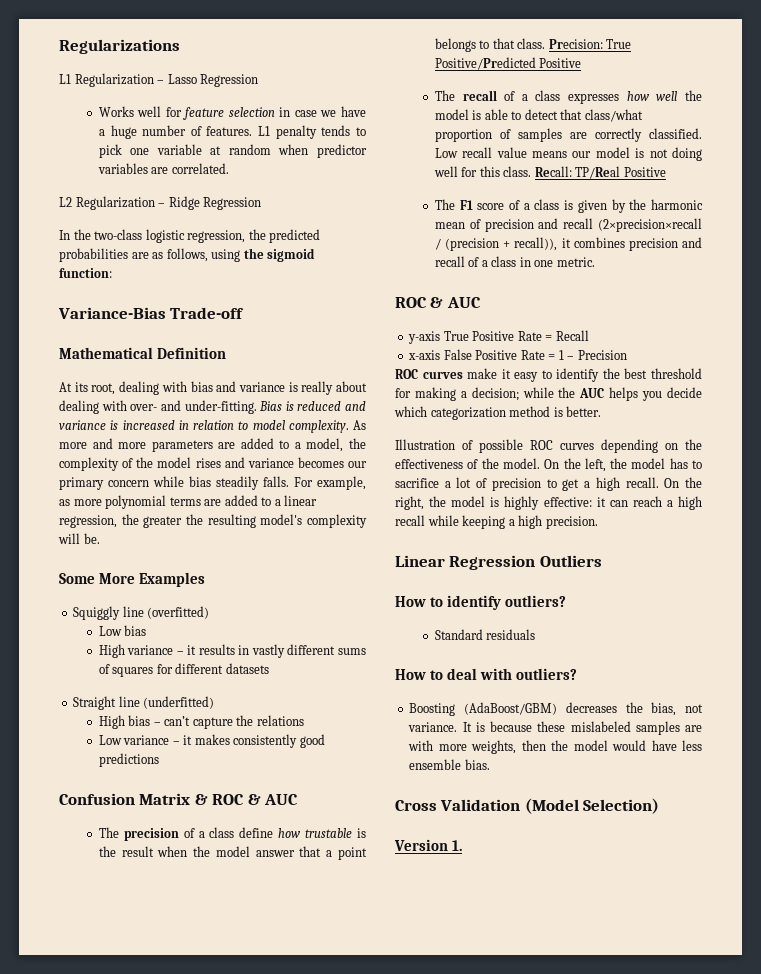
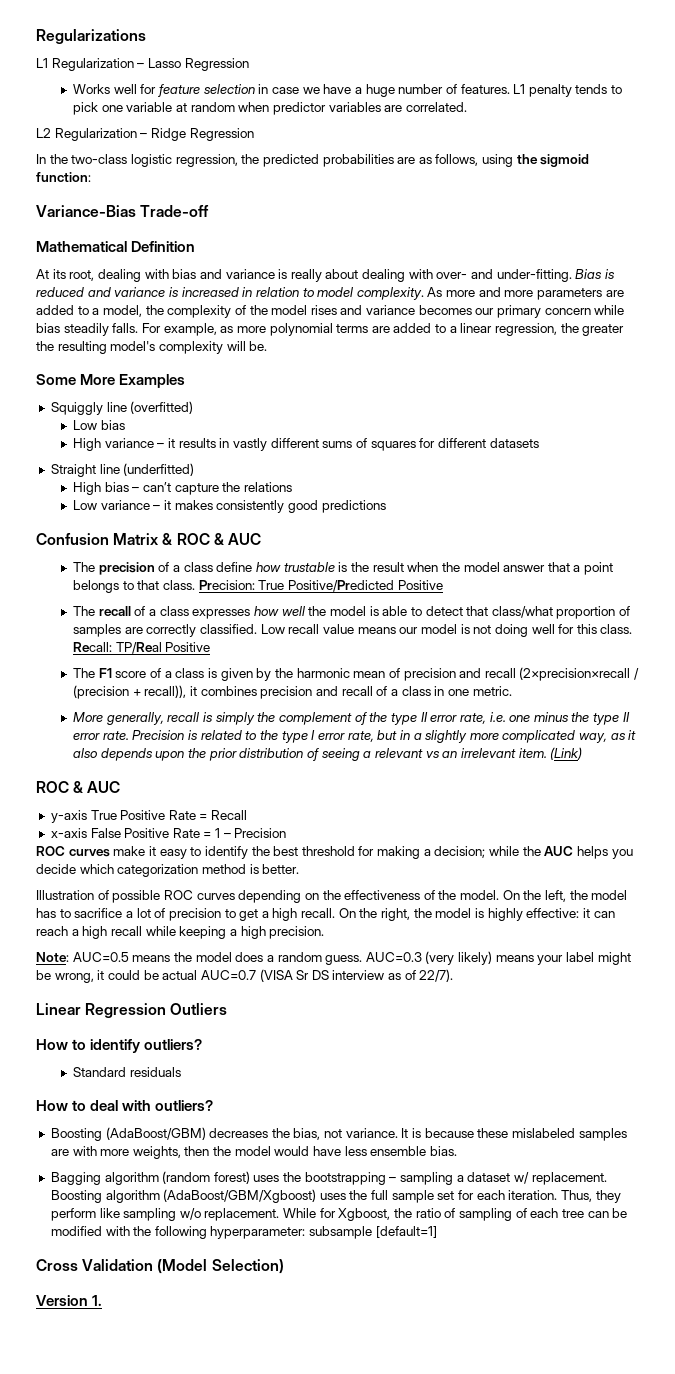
+ More generally, recall is simply the complement of the type II error rate, i.e. one minus the type II error rate. Precision is related to the type I error rate, but in a slightly more complicated way, as it also depends upon the prior distribution of seeing a relevant vs an irrelevant item. (Link)
+ Note: AUC=0.5 means the model does a random guess. AUC=0.3 (very likely) means your label might be wrong, it could be actual AUC=0.7 (VISA Sr DS interview as of 22/7).
+ Bagging algorithm (random forest) uses the bootstrapping – sampling a dataset w/ replacement. Boosting algorithm (AdaBoost/GBM/Xgboost) uses the full sample set for each iteration. Thus, they perform like sampling w/o replacement. While for Xgboost, the ratio of sampling of each tree can be modified with the following hyperparameter: subsample [default=1]

